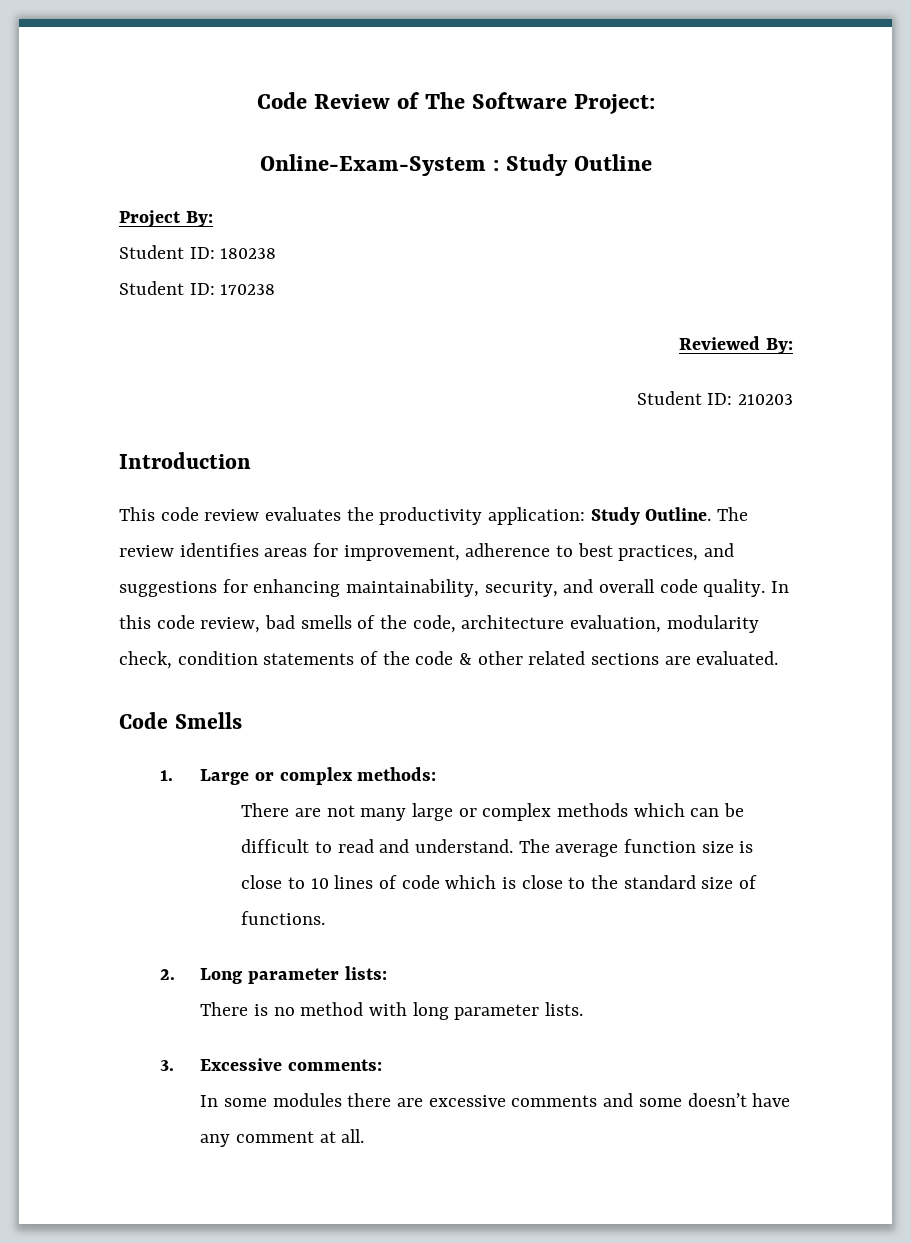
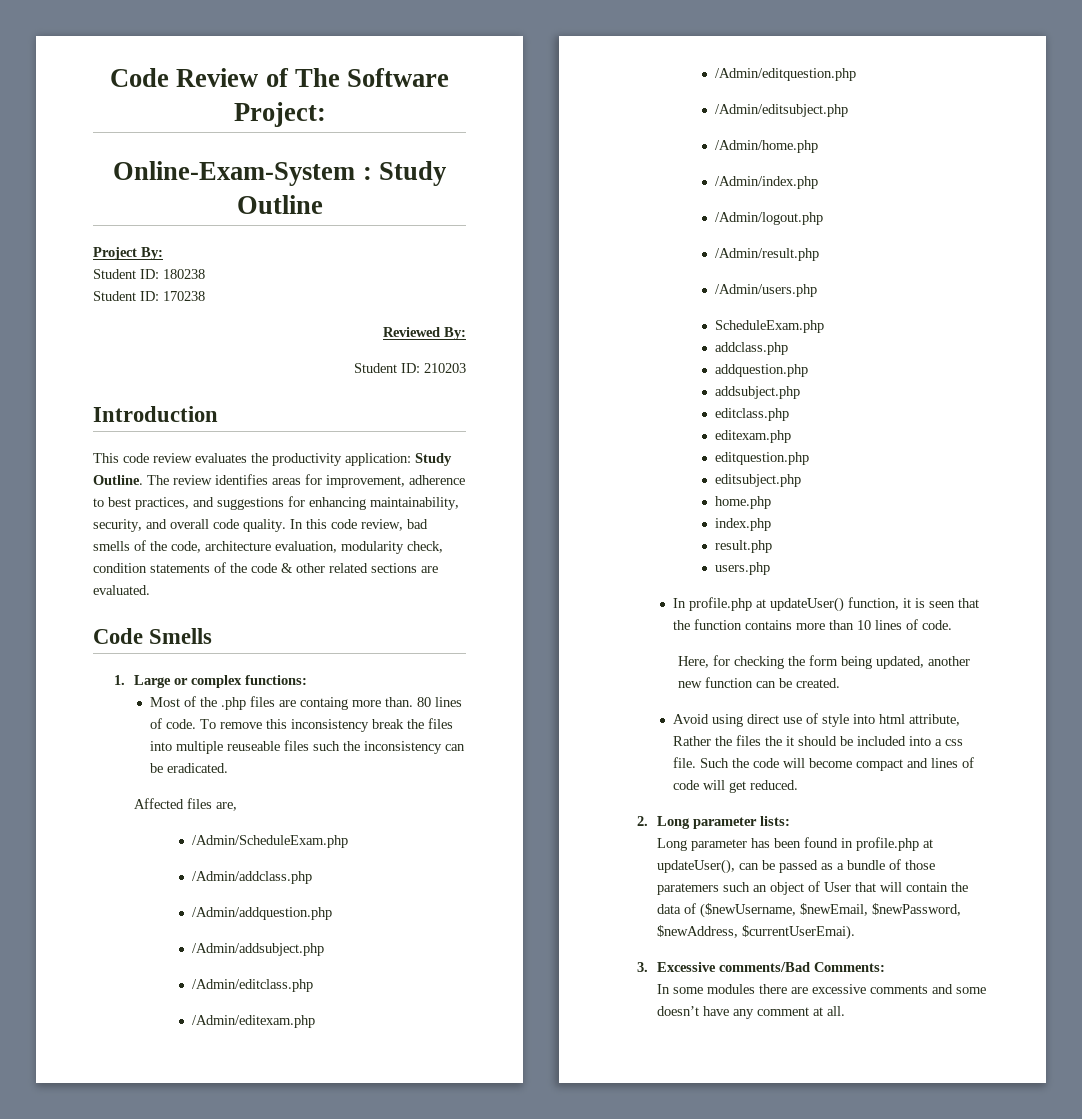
- 1. Large or complex methods:
- There are not many large or complex methods which can be difficult to read and understand. The average function size is close to 10 lines of code which is close to the standard size of functions.
+ 1. Large or complex functions:
+ Most of the .php files are containg more than. 80 lines of code. To remove this inconsistency break the files into multiple reuseable files such the inconsistency can be eradicated.
+ Affected files are,
+ /Admin/ScheduleExam.php
+ /Admin/addclass.php
+ /Admin/addquestion.php
+ /Admin/addsubject.php
+ /Admin/editclass.php
+ /Admin/editexam.php
+ /Admin/editquestion.php
+ /Admin/editsubject.php
+ /Admin/home.php
+ /Admin/index.php
+ /Admin/logout.php
+ /Admin/result.php
+ /Admin/users.php
+ ScheduleExam.php
+ addclass.php
+ addquestion.php
+ addsubject.php
+ editclass.php
+ editexam.php
+ editquestion.php
+ editsubject.php
+ home.php
+ index.php
+ result.php
+ users.php
+ In profile.php at updateUser() function, it is seen that the function contains more than 10 lines of code.
+ Here, for checking the form being updated, another new function can be created.
+ Avoid using direct use of style into html attribute, Rather the files the it should be included into a css file. Such the code will become compact and lines of code will get reduced.
  2. Long parameter lists:
- There is no method with long parameter lists.
+ Long parameter has been found in profile.php at updateUser(), can be passed as a bundle of those paratemers such an object of User that will contain the data of ($newUsername, $newEmail, $newPassword, $newAddress, $currentUserEmai).
- 3. Excessive comments:
+ 3. Excessive comments/Bad Comments:

